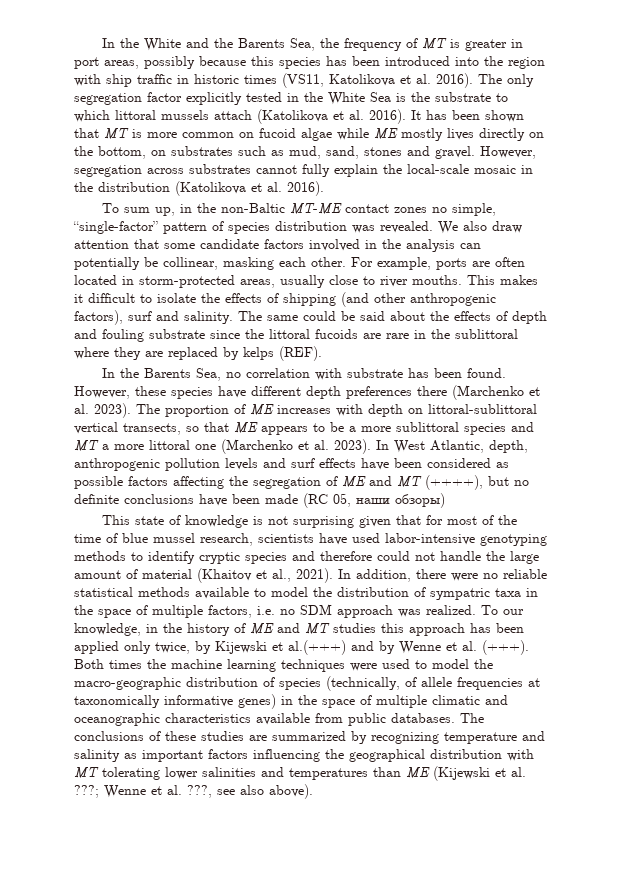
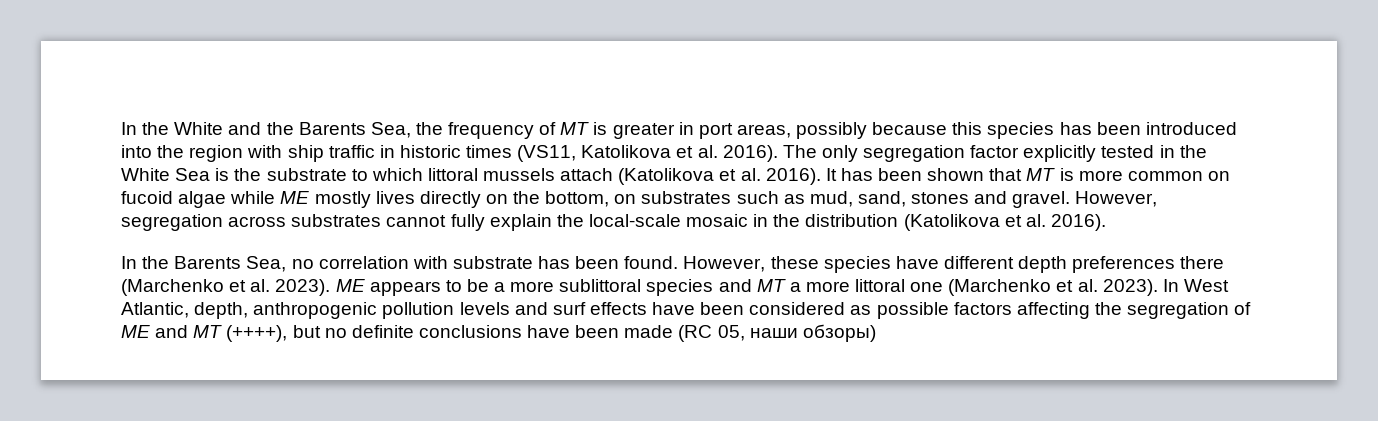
- To sum up, in the non-Baltic MT-ME contact zones no simple, “single-factor” pattern of species distribution was revealed. We also draw attention that some candidate factors involved in the analysis can potentially be collinear, masking each other. For example, ports are often located in storm-protected areas, usually close to river mouths. This makes it difficult to isolate the effects of shipping (and other anthropogenic factors), surf and salinity. The same could be said about the effects of depth and fouling substrate since the littoral fucoids are rare in the sublittoral where they are replaced by kelps (REF).
- The proportion of ME increases with depth on littoral-sublittoral vertical transects, so that ME appears to be a more sublittoral species and MT a more littoral one (Marchenko et al. 2023).
+ ME appears to be a more sublittoral species and MT a more littoral one (Marchenko et al. 2023).
- This state of knowledge is not surprising given that for most of the time of blue mussel research, scientists have used labor-intensive genotyping methods to identify cryptic species and therefore could not handle the large amount of material (Khaitov et al., 2021). In addition, there were no reliable statistical methods available to model the distribution of sympatric taxa in the space of multiple factors, i.e. no SDM approach was realized. To our knowledge, in the history of ME and MT studies this approach has been applied only twice, by Kijewski et al.(+++) and by Wenne et al. (+++). Both times the machine learning techniques were used to model the macro-geographic distribution of species (technically, of allele frequencies at taxonomically informative genes) in the space of multiple climatic and oceanographic characteristics available from public databases. The conclusions of these studies are summarized by recognizing temperature and salinity as important factors influencing the geographical distribution with MT tolerating lower salinities and temperatures than ME (Kijewski et al. ???; Wenne et al. ???, see also above).

